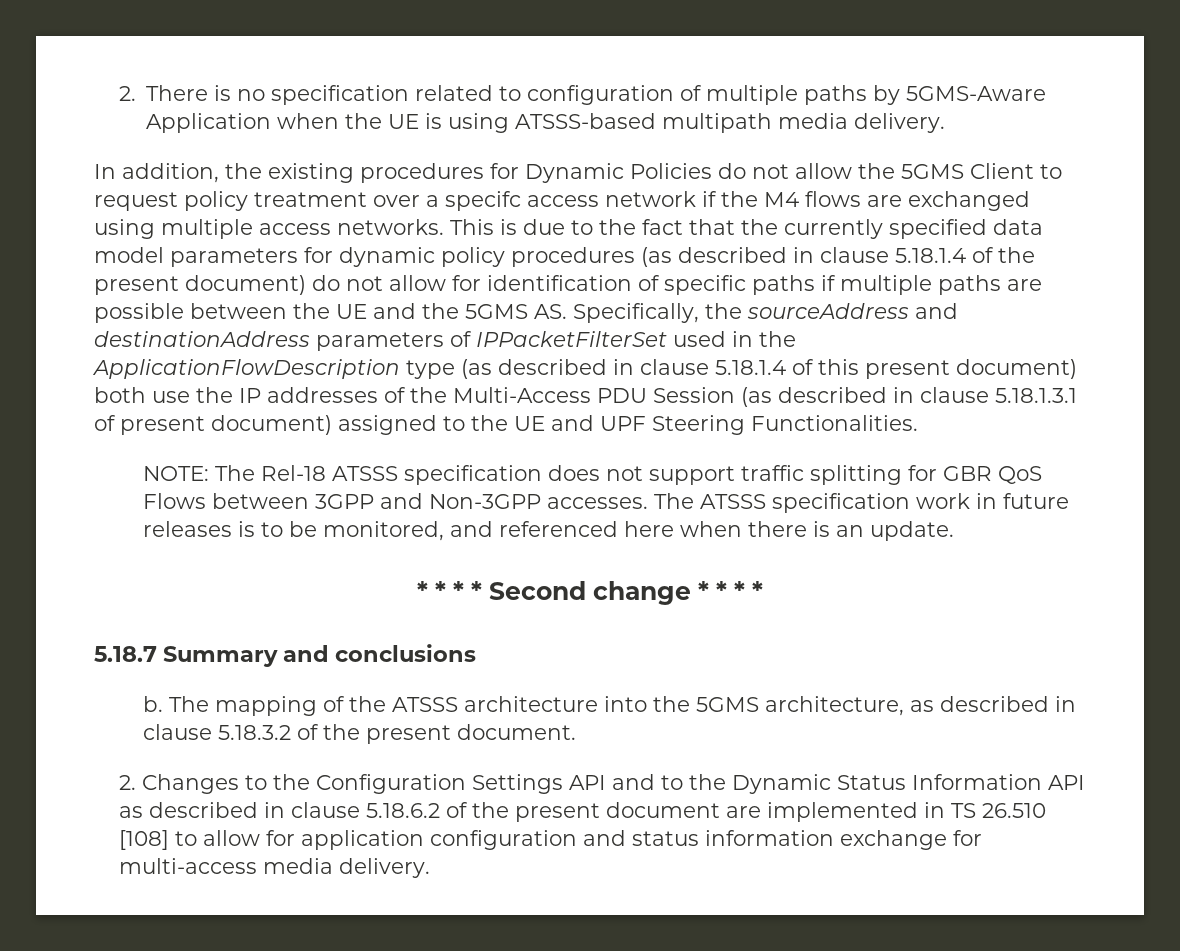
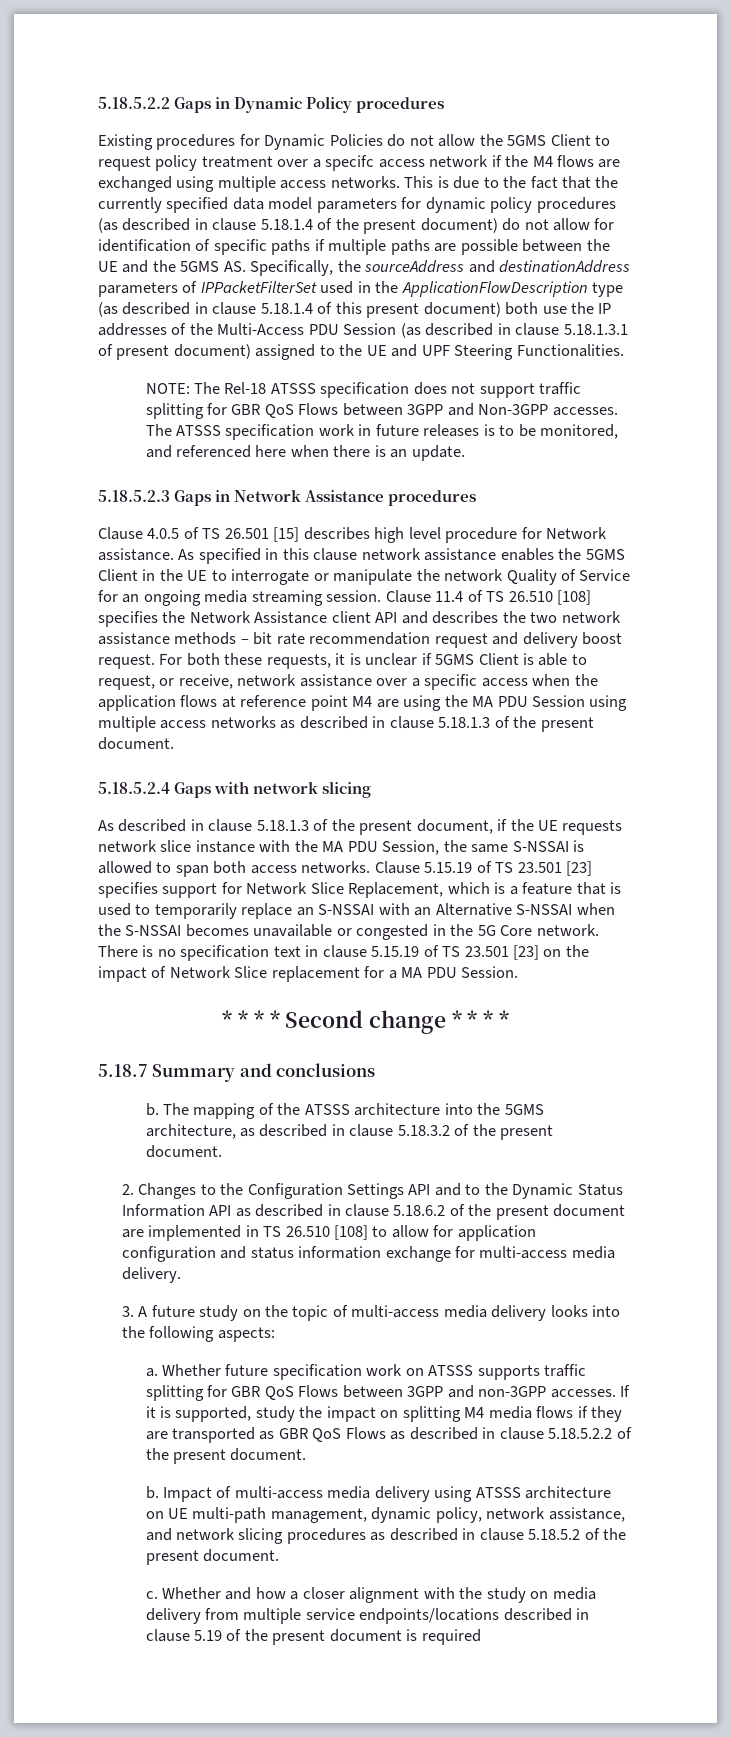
- 2. There is no specification related to configuration of multiple paths by 5GMS-Aware Application when the UE is using ATSSS-based multipath media delivery.
- In addition, the existing procedures for Dynamic Policies do not allow the 5GMS Client to request policy treatment over a specifc access network if the M4 flows are exchanged using multiple access networks.
+ 5.18.5.2.2 Gaps in Dynamic Policy procedures
+ Existing procedures for Dynamic Policies do not allow the 5GMS Client to request policy treatment over a specifc access network if the M4 flows are exchanged using multiple access networks.
+ 5.18.5.2.3 Gaps in Network Assistance procedures
+ Clause 4.0.5 of TS 26.501 [15] describes high level procedure for Network assistance. As specified in this clause network assistance enables the 5GMS Client in the UE to interrogate or manipulate the network Quality of Service for an ongoing media streaming session. Clause 11.4 of TS 26.510 [108] specifies the Network Assistance client API and describes the two network assistance methods – bit rate recommendation request and delivery boost request. For both these requests, it is unclear if 5GMS Client is able to request, or receive, network assistance over a specific access when the application flows at reference point M4 are using the MA PDU Session using multiple access networks as described in clause 5.18.1.3 of the present document.
+ 5.18.5.2.4 Gaps with network slicing
+ As described in clause 5.18.1.3 of the present document, if the UE requests network slice instance with the MA PDU Session, the same S-NSSAI is allowed to span both access networks. Clause 5.15.19 of TS 23.501 [23] specifies support for Network Slice Replacement, which is a feature that is used to temporarily replace an S-NSSAI with an Alternative S-NSSAI when the S-NSSAI becomes unavailable or congested in the 5G Core network. There is no specification text in clause 5.15.19 of TS 23.501 [23] on the impact of Network Slice replacement for a MA PDU Session.
+ 3. A future study on the topic of multi-access media delivery looks into the following aspects:
+ a. Whether future specification work on ATSSS supports traffic splitting for GBR QoS Flows between 3GPP and non-3GPP accesses. If it is supported, study the impact on splitting M4 media flows if they are transported as GBR QoS Flows as described in clause 5.18.5.2.2 of the present document.
+ b. Impact of multi-access media delivery using ATSSS architecture on UE multi-path management, dynamic policy, network assistance, and network slicing procedures as described in clause 5.18.5.2 of the present document.
+ c. Whether and how a closer alignment with the study on media delivery from multiple service endpoints/locations described in clause 5.19 of the present document is required

